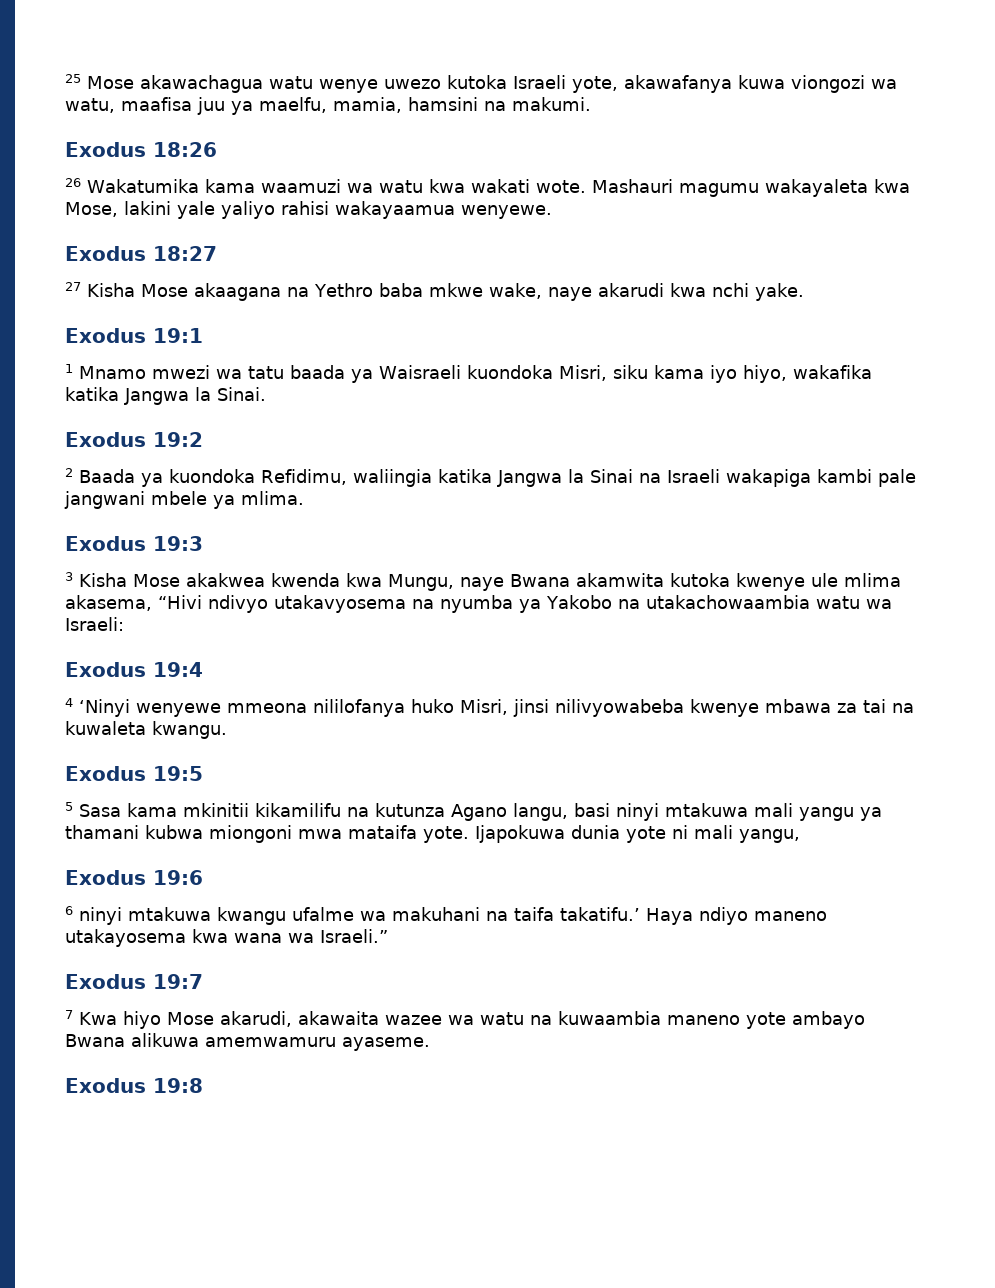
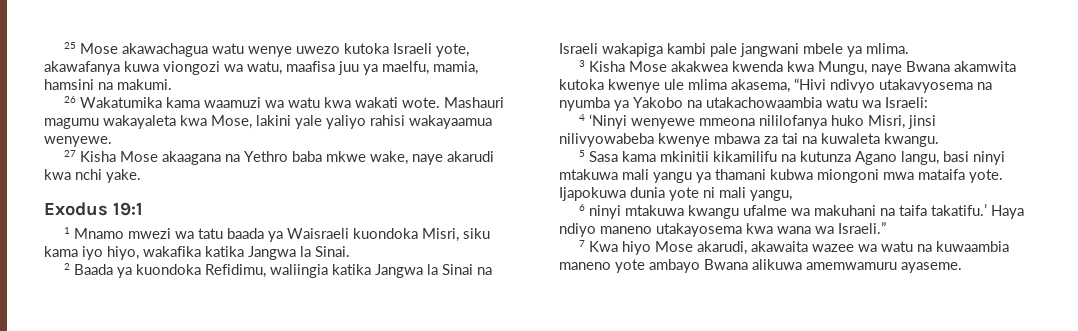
- Exodus 18:26
- Exodus 18:27
- Exodus 19:2
- Exodus 19:3
- Exodus 19:4
- Exodus 19:5
- Exodus 19:6
- Exodus 19:7
- Exodus 19:8

